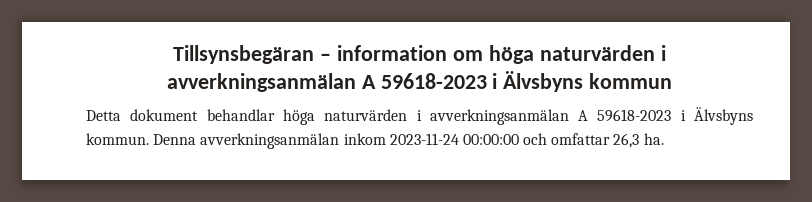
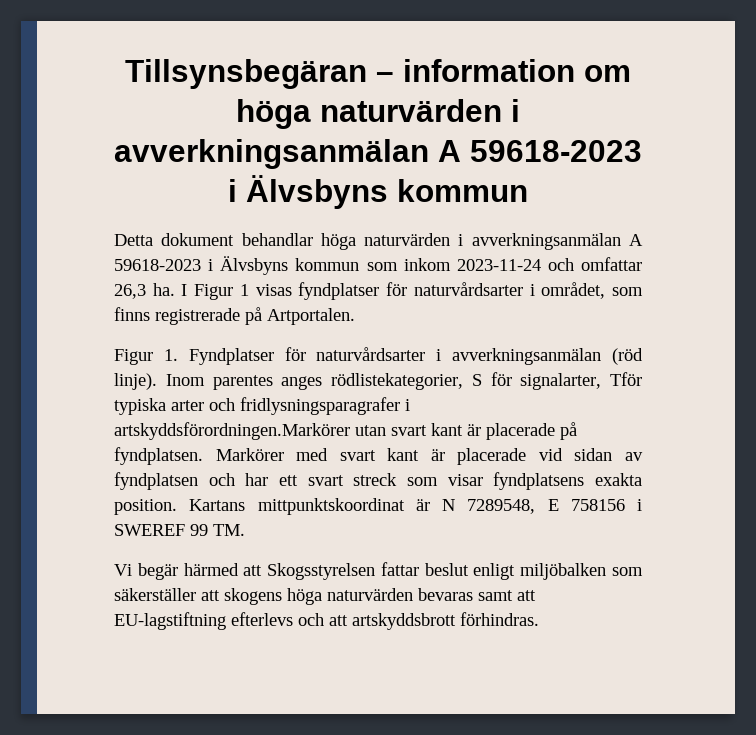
- Detta dokument behandlar höga naturvärden i avverkningsanmälan A 59618-2023 i Älvsbyns kommun. Denna avverkningsanmälan inkom 2023-11-24 00:00:00 och omfattar 26,3 ha.
+ Detta dokument behandlar höga naturvärden i avverkningsanmälan A 59618-2023 i Älvsbyns kommun som inkom 2023-11-24 och omfattar 26,3 ha.
+ I Figur 1 visas fyndplatser för naturvårdsarter i området, som finns registrerade på Artportalen.
+ Figur 1. Fyndplatser för naturvårdsarter i avverkningsanmälan (röd linje). Inom parentes anges rödlistekategorier, S för signalarter, Tför typiska arter och fridlysningsparagrafer i artskyddsförordningen.Markörer utan svart kant är placerade på fyndplatsen. Markörer med svart kant är placerade vid sidan av fyndplatsen och har ett svart streck som visar fyndplatsens exakta position. Kartans mittpunktskoordinat är N 7289548, E 758156 i SWEREF 99 TM.
+ Vi begär härmed att Skogsstyrelsen fattar beslut enligt miljöbalken som säkerställer att skogens höga naturvärden bevaras samt att EU-lagstiftning efterlevs och att artskyddsbrott förhindras.

